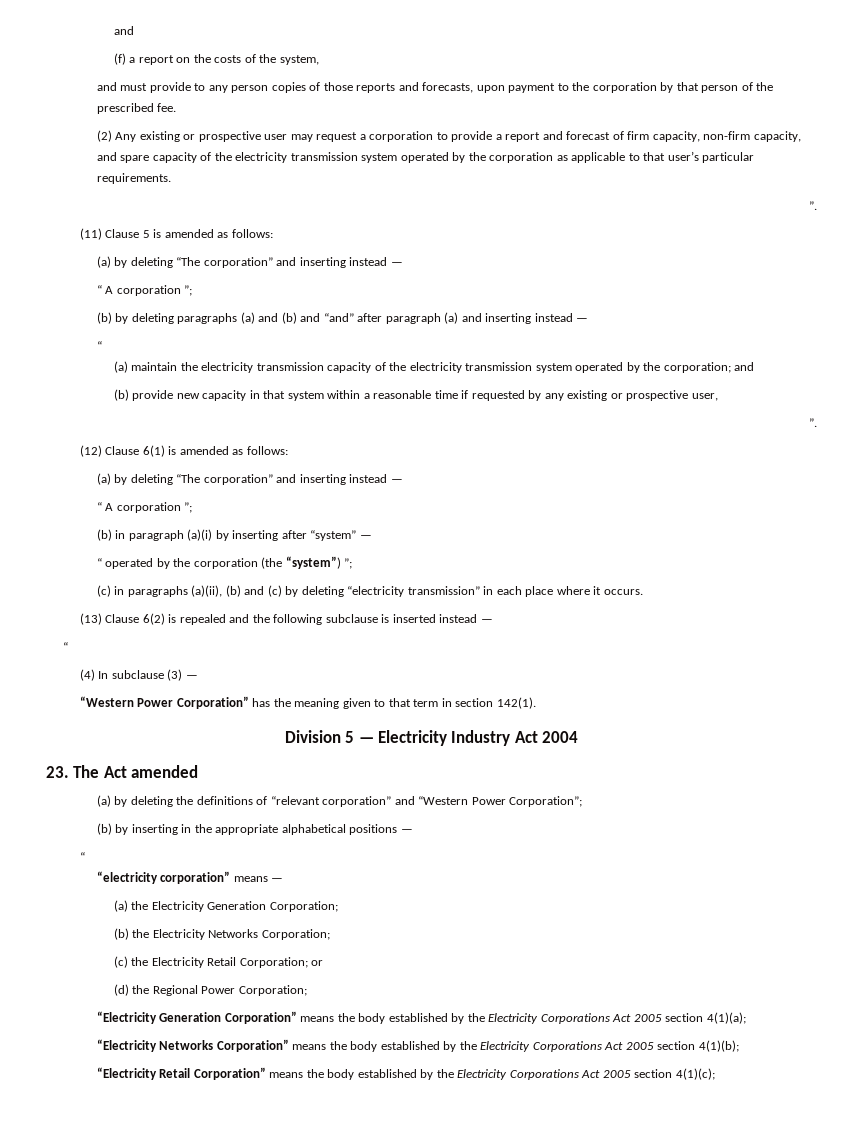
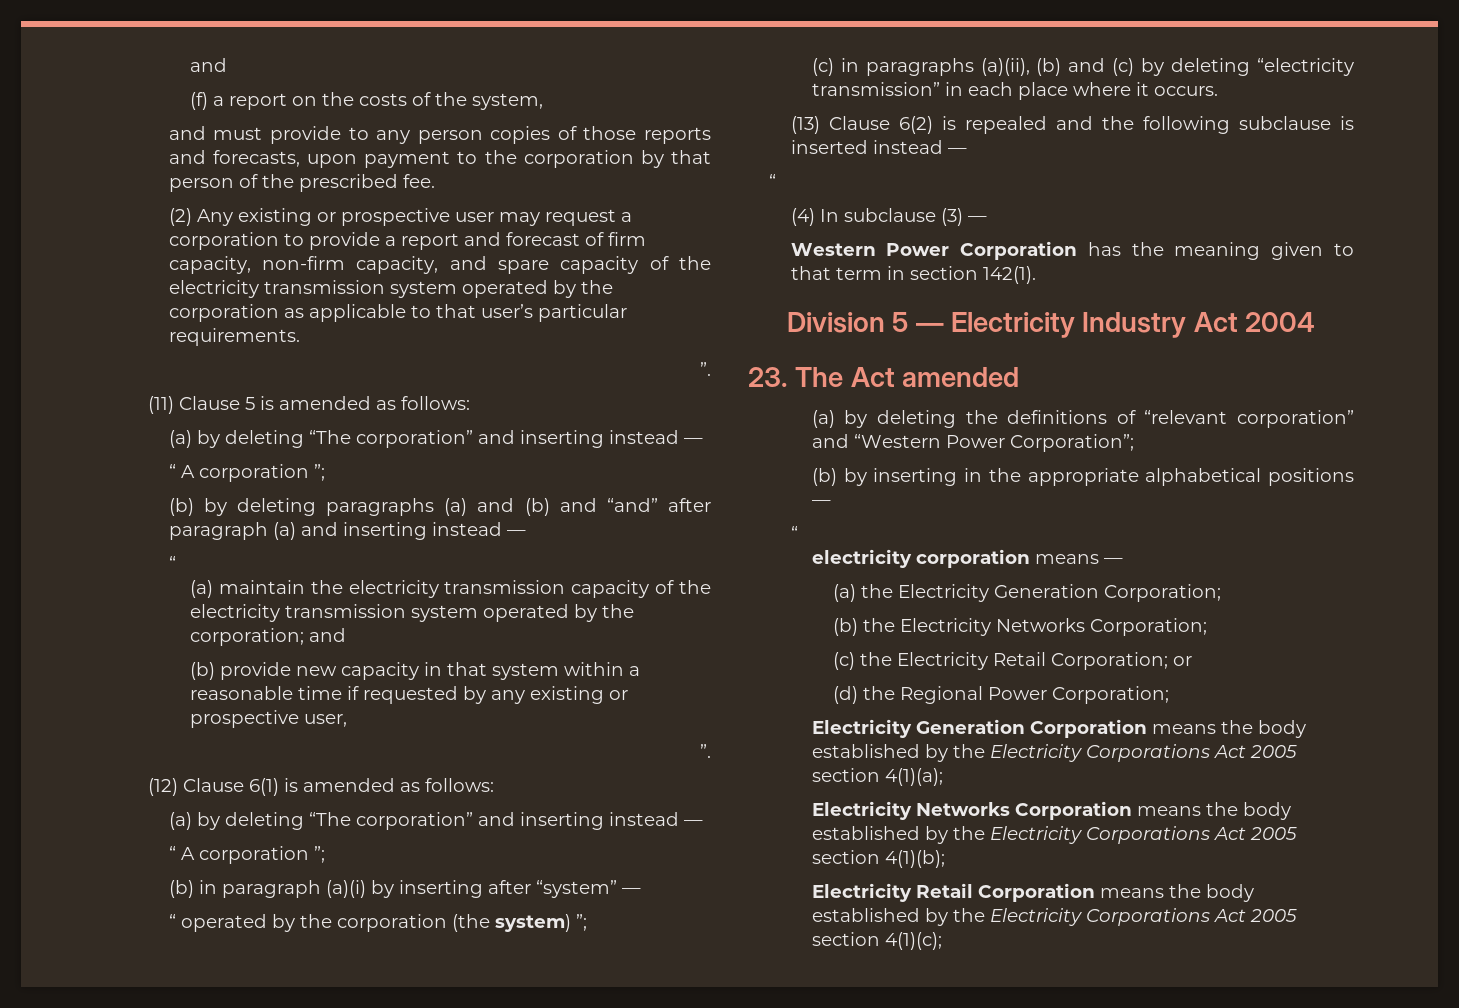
- “ operated by the corporation (the “system”) ”;
+ “ operated by the corporation (the system) ”;
- “Western Power Corporation” has the meaning given to that term in section 142(1).
+ Western Power Corporation has the meaning given to that term in section 142(1).
- “electricity corporation” means —
+ electricity corporation means —
- “Electricity Generation Corporation” means the body established by the Electricity Corporations Act 2005 section 4(1)(a);
+ Electricity Generation Corporation means the body established by the Electricity Corporations Act 2005 section 4(1)(a);
- “Electricity Networks Corporation” means the body established by the Electricity Corporations Act 2005 section 4(1)(b);
+ Electricity Networks Corporation means the body established by the Electricity Corporations Act 2005 section 4(1)(b);
- “Electricity Retail Corporation” means the body established by the Electricity Corporations Act 2005 section 4(1)(c);
+ Electricity Retail Corporation means the body established by the Electricity Corporations Act 2005 section 4(1)(c);

